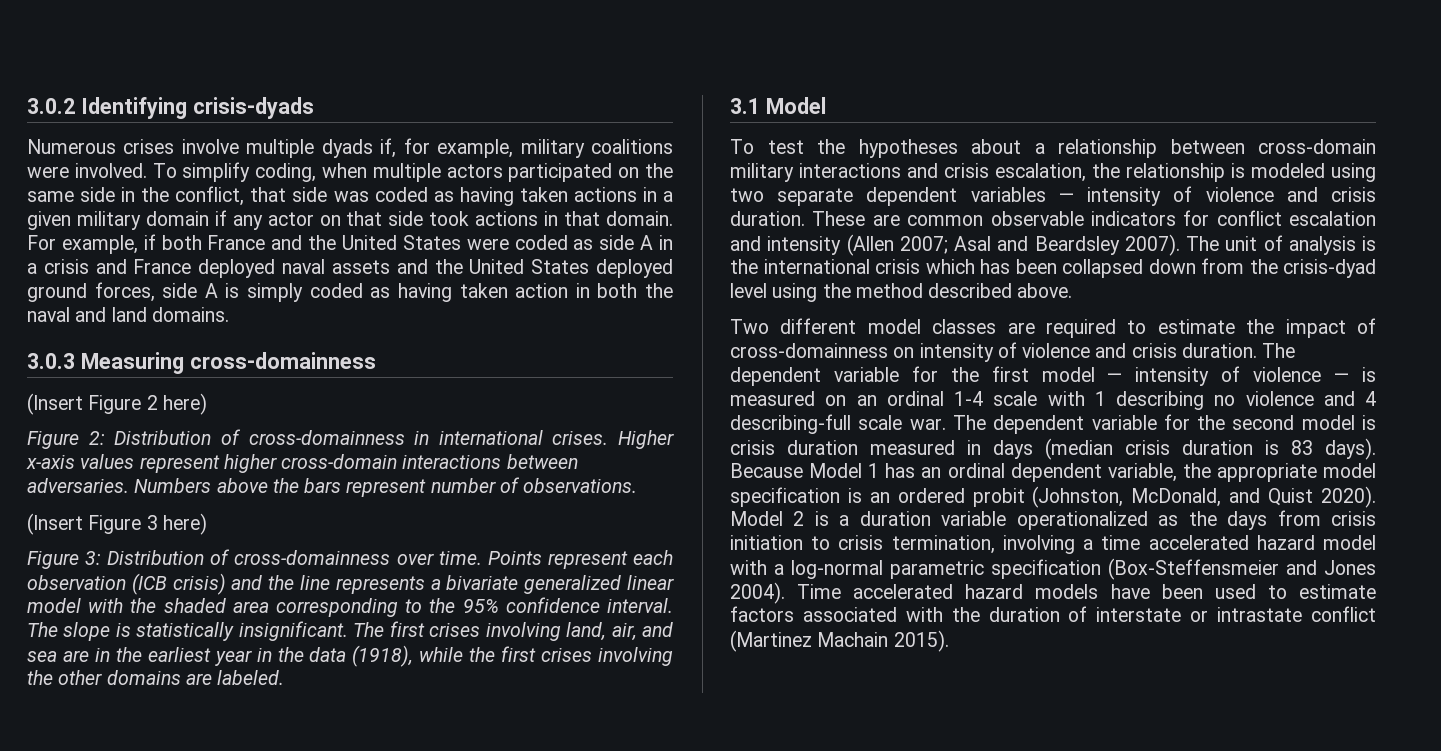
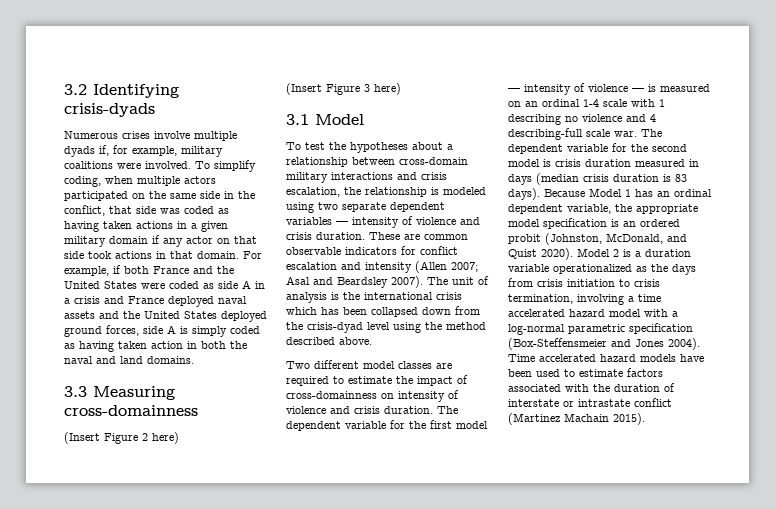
- 3.0.2 Identifying crisis-dyads
+ 3.2 Identifying crisis-dyads
- 3.0.3 Measuring cross-domainness
+ 3.3 Measuring cross-domainness
- Figure 2: Distribution of cross-domainness in international crises. Higher x-axis values represent higher cross-domain interactions between adversaries. Numbers above the bars represent number of observations.
  (Insert Figure 3 here)
- Figure 3: Distribution of cross-domainness over time. Points represent each observation (ICB crisis) and the line represents a bivariate generalized linear model with the shaded area corresponding to the 95% confidence interval. The slope is statistically insignificant. The first crises involving land, air, and sea are in the earliest year in the data (1918), while the first crises involving the other domains are labeled.

